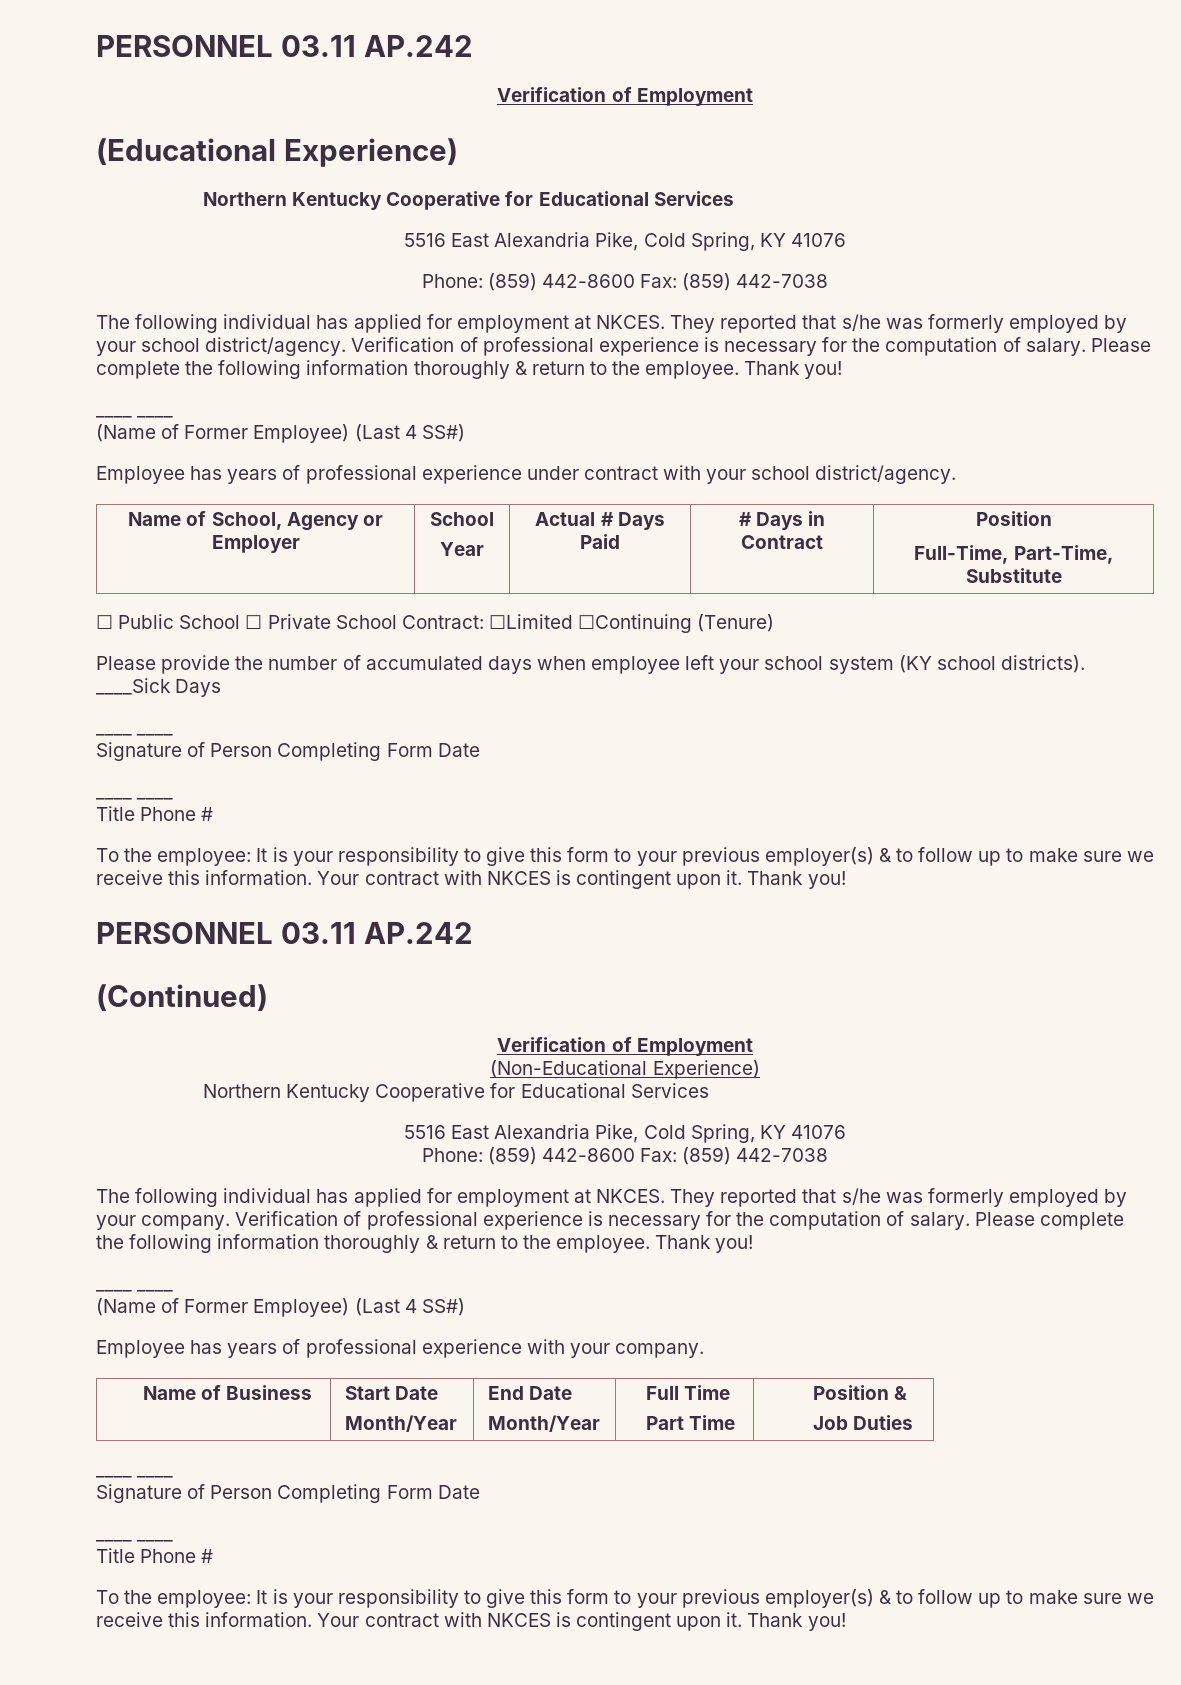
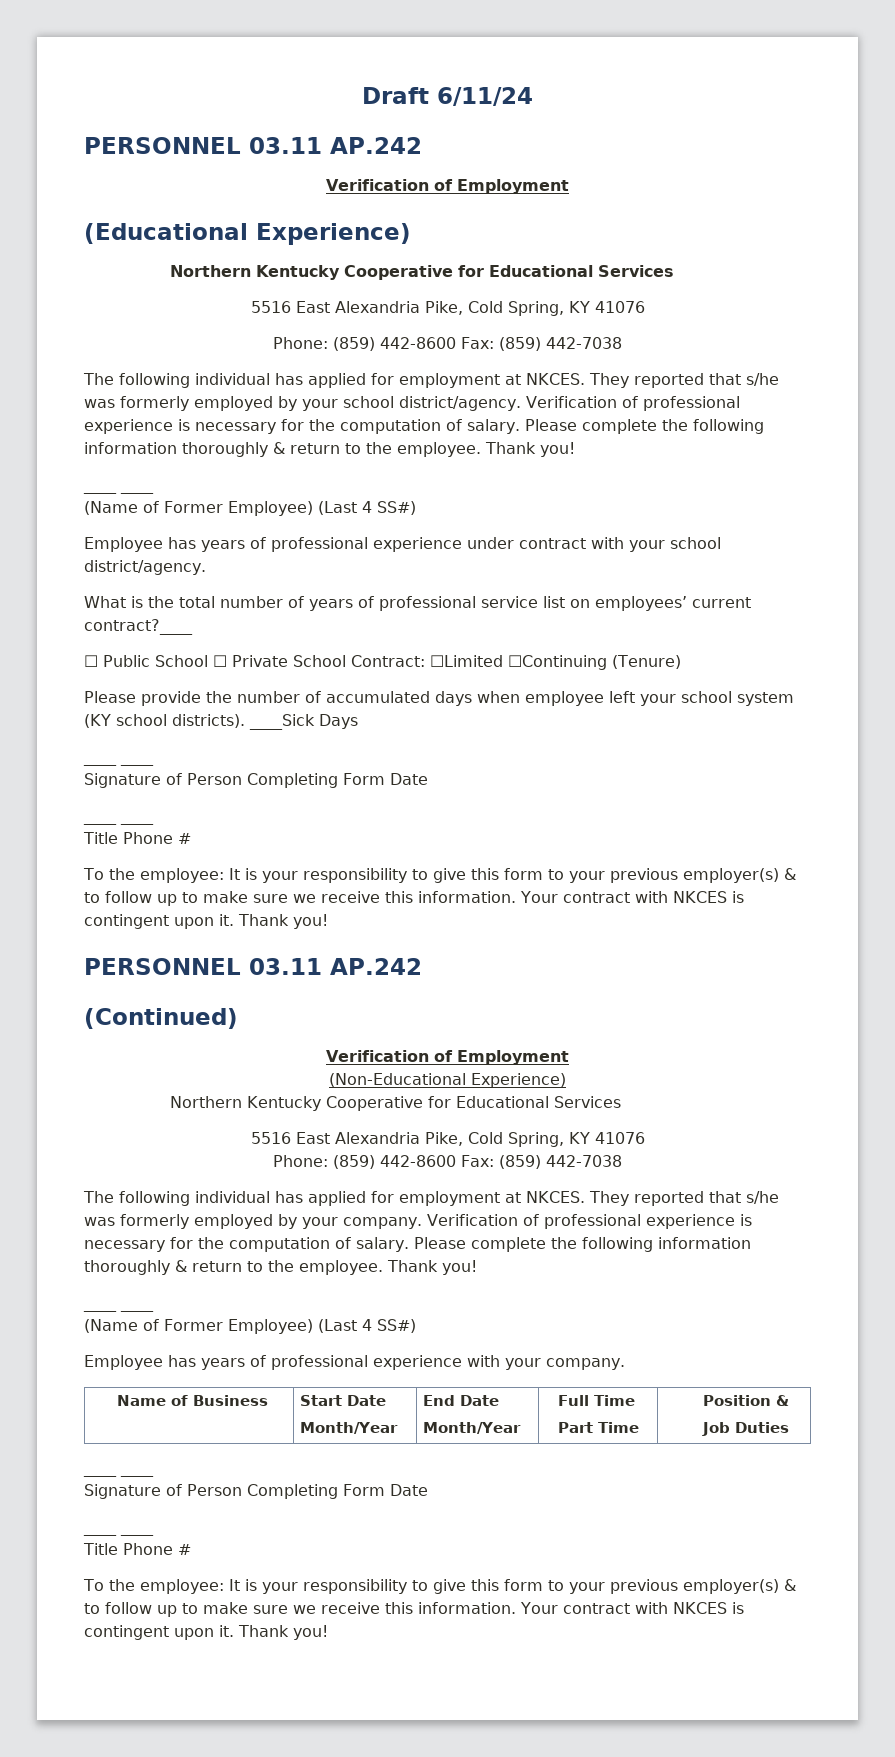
+ Draft 6/11/24
- Name of School, Agency or Employer | School
- Year | Actual # Days Paid | # Days in Contract | Position
- Full-Time, Part-Time, Substitute
+ What is the total number of years of professional service list on employees’ current contract?____

